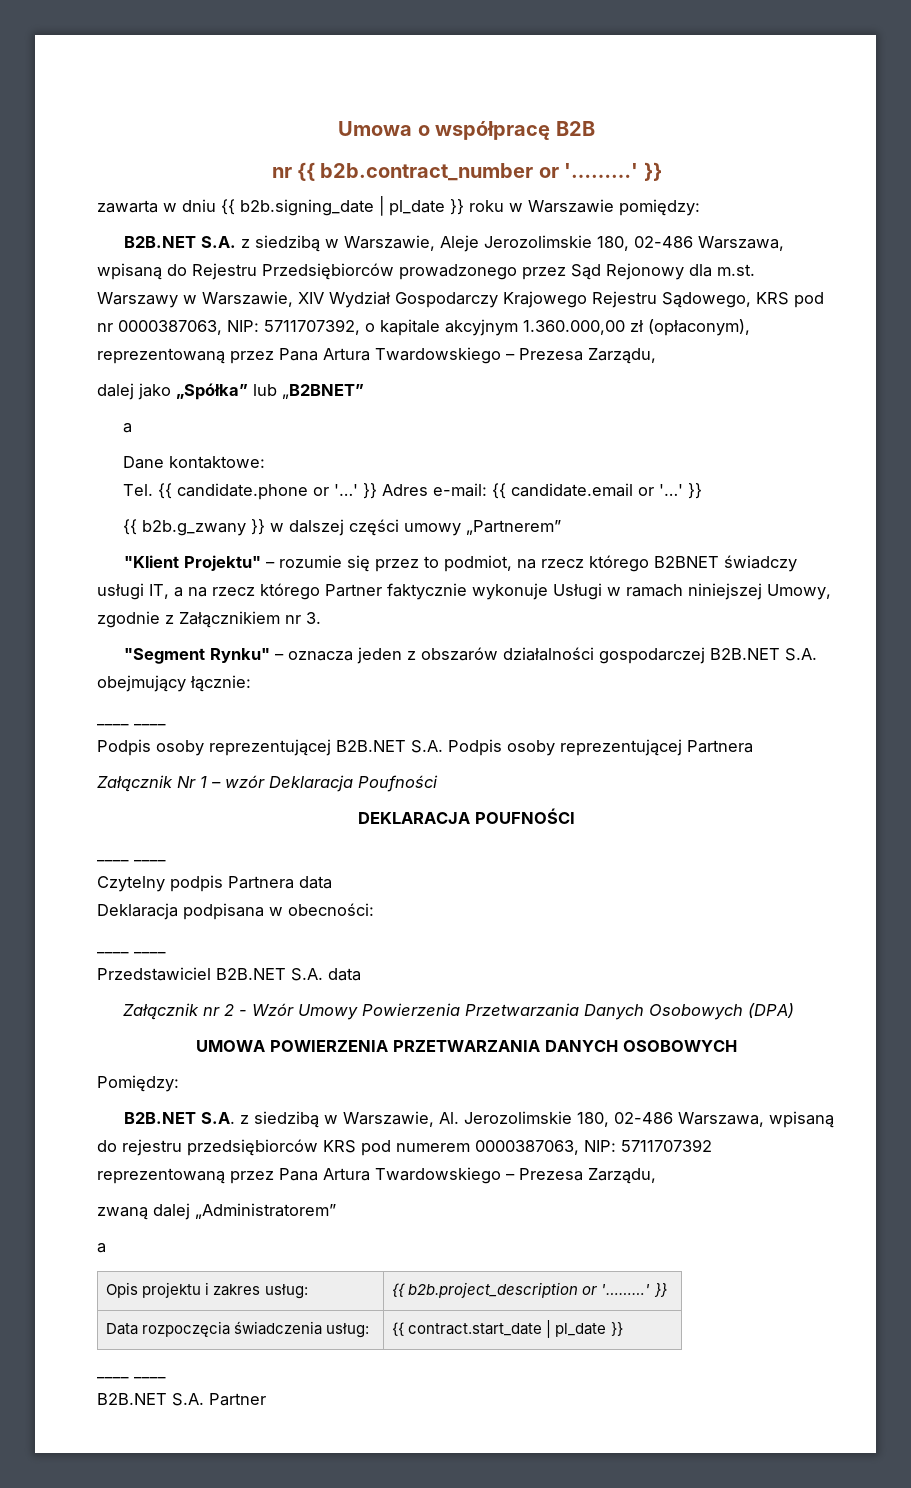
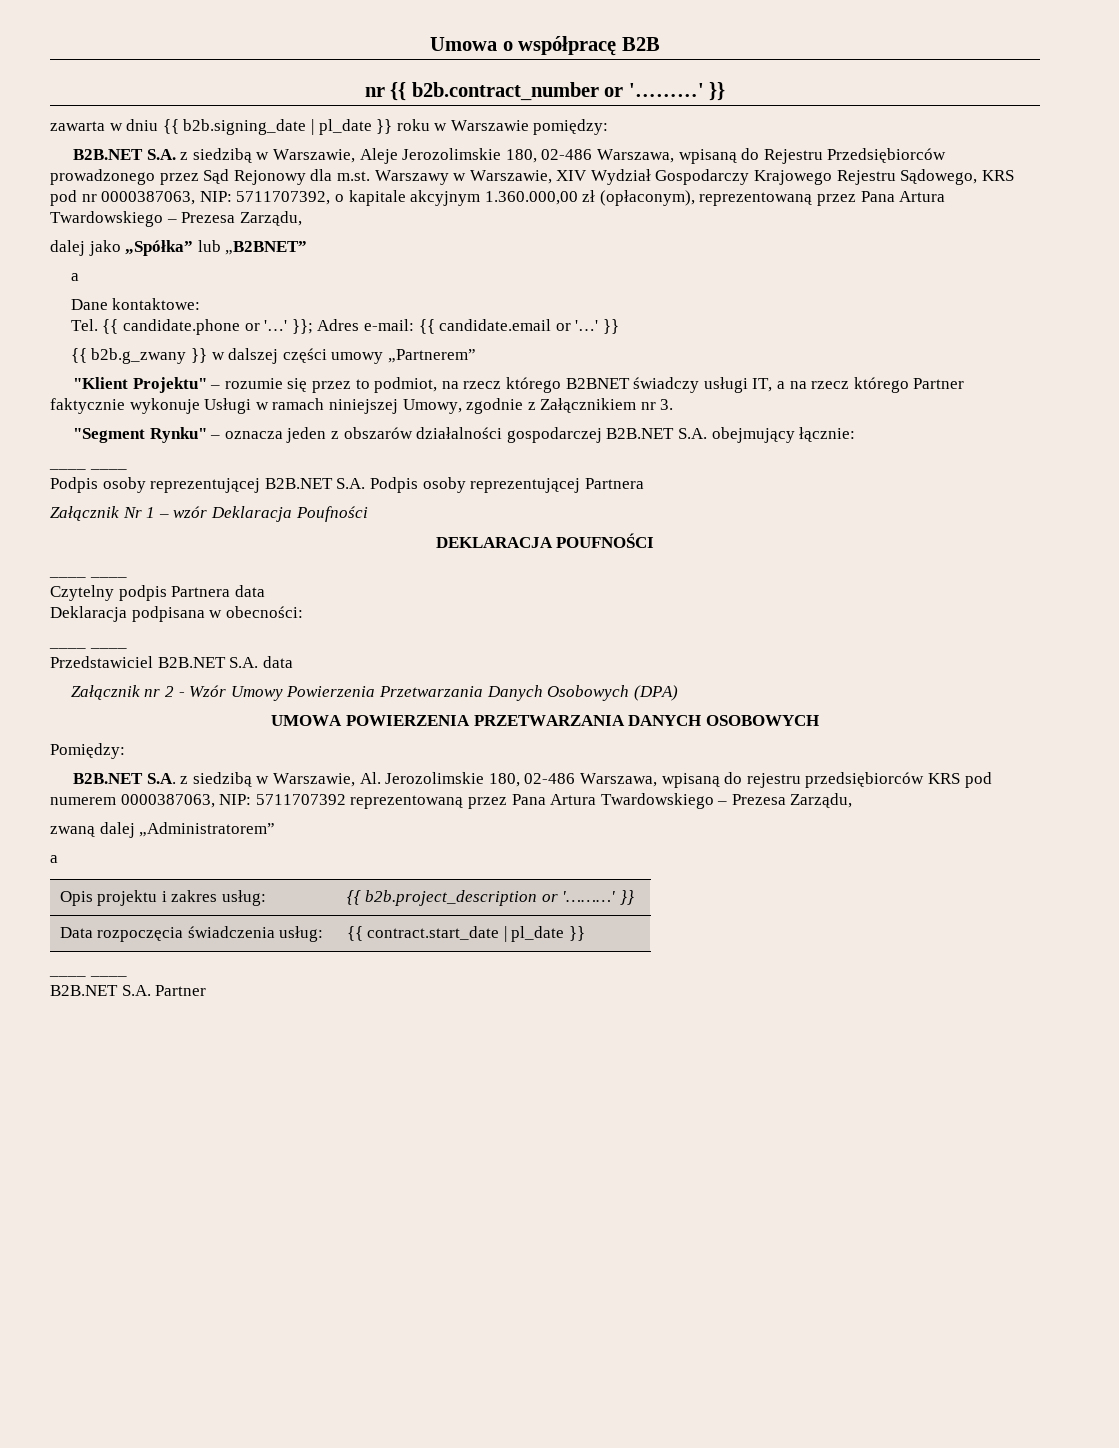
- }} Adres e-mail: {{ candidate.email or '…'
+ }}; Adres e-mail: {{ candidate.email or '…'

